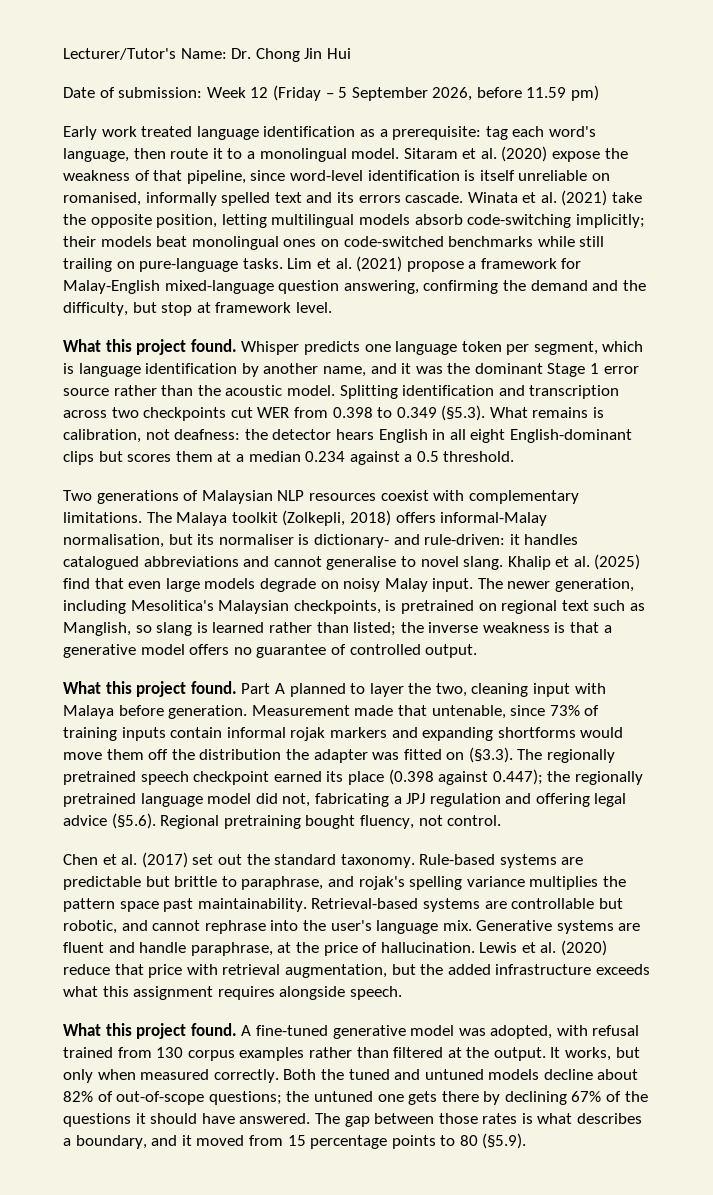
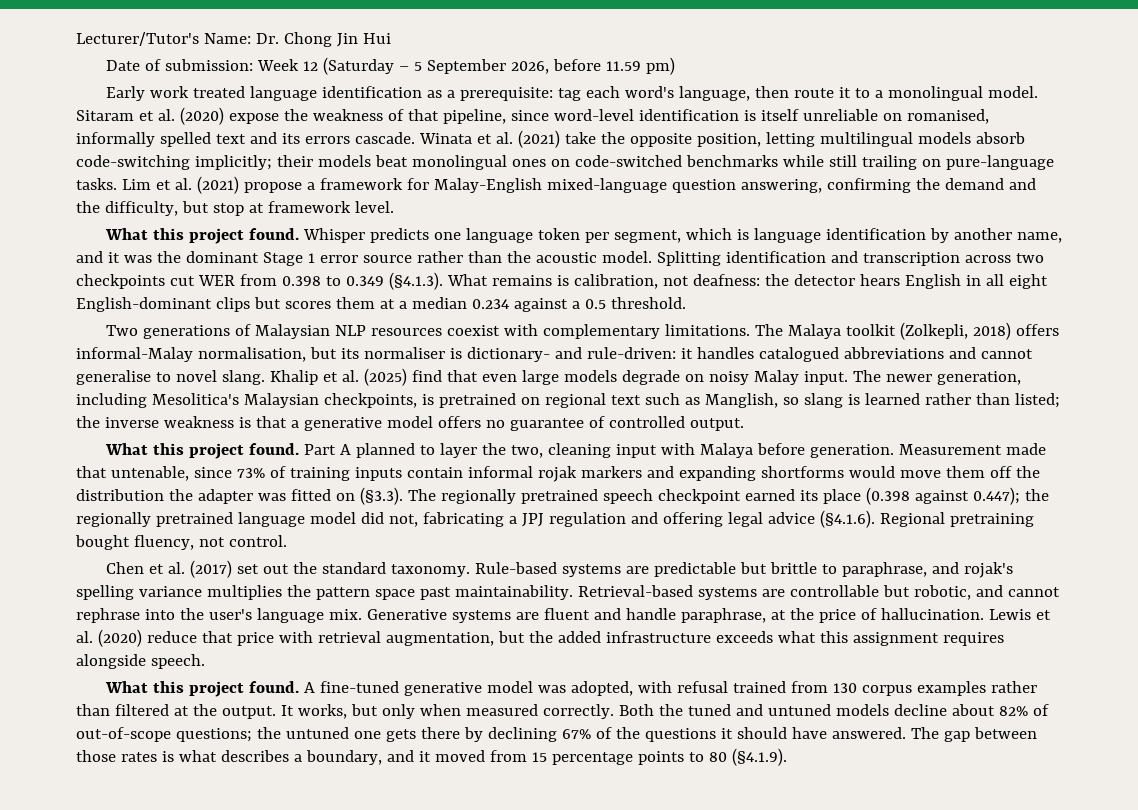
- Date of submission: Week 12 (Friday – 5 September 2026, before 11.59 pm)
+ Date of submission: Week 12 (Saturday – 5 September 2026, before 11.59 pm)
- Splitting identification and transcription across two checkpoints cut WER from 0.398 to 0.349 (§5.3). What remains is calibration, not deafness: the detector hears English in all eight English-dominant clips but scores them at a median 0.234 against a 0.5 threshold.
+ Splitting identification and transcription across two checkpoints cut WER from 0.398 to 0.349 (§4.1.3). What remains is calibration, not deafness: the detector hears English in all eight English-dominant clips but scores them at a median 0.234 against a 0.5 threshold.
- Measurement made that untenable, since 73% of training inputs contain informal rojak markers and expanding shortforms would move them off the distribution the adapter was fitted on (§3.3). The regionally pretrained speech checkpoint earned its place (0.398 against 0.447); the regionally pretrained language model did not, fabricating a JPJ regulation and offering legal advice (§5.6). Regional pretraining bought fluency, not control.
+ Measurement made that untenable, since 73% of training inputs contain informal rojak markers and expanding shortforms would move them off the distribution the adapter was fitted on (§3.3). The regionally pretrained speech checkpoint earned its place (0.398 against 0.447); the regionally pretrained language model did not, fabricating a JPJ regulation and offering legal advice (§4.1.6). Regional pretraining bought fluency, not control.
- The gap between those rates is what describes a boundary, and it moved from 15 percentage points to 80 (§5.9).
+ The gap between those rates is what describes a boundary, and it moved from 15 percentage points to 80 (§4.1.9).

